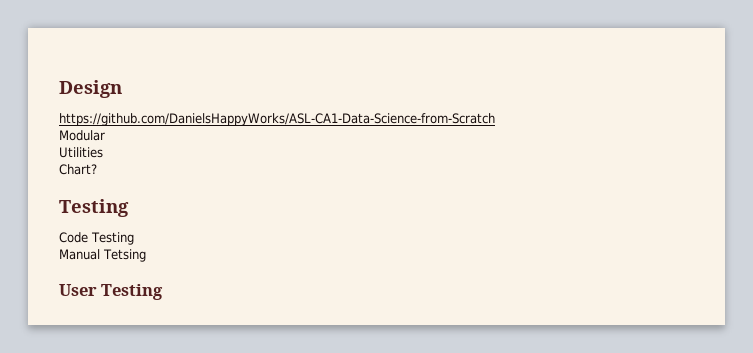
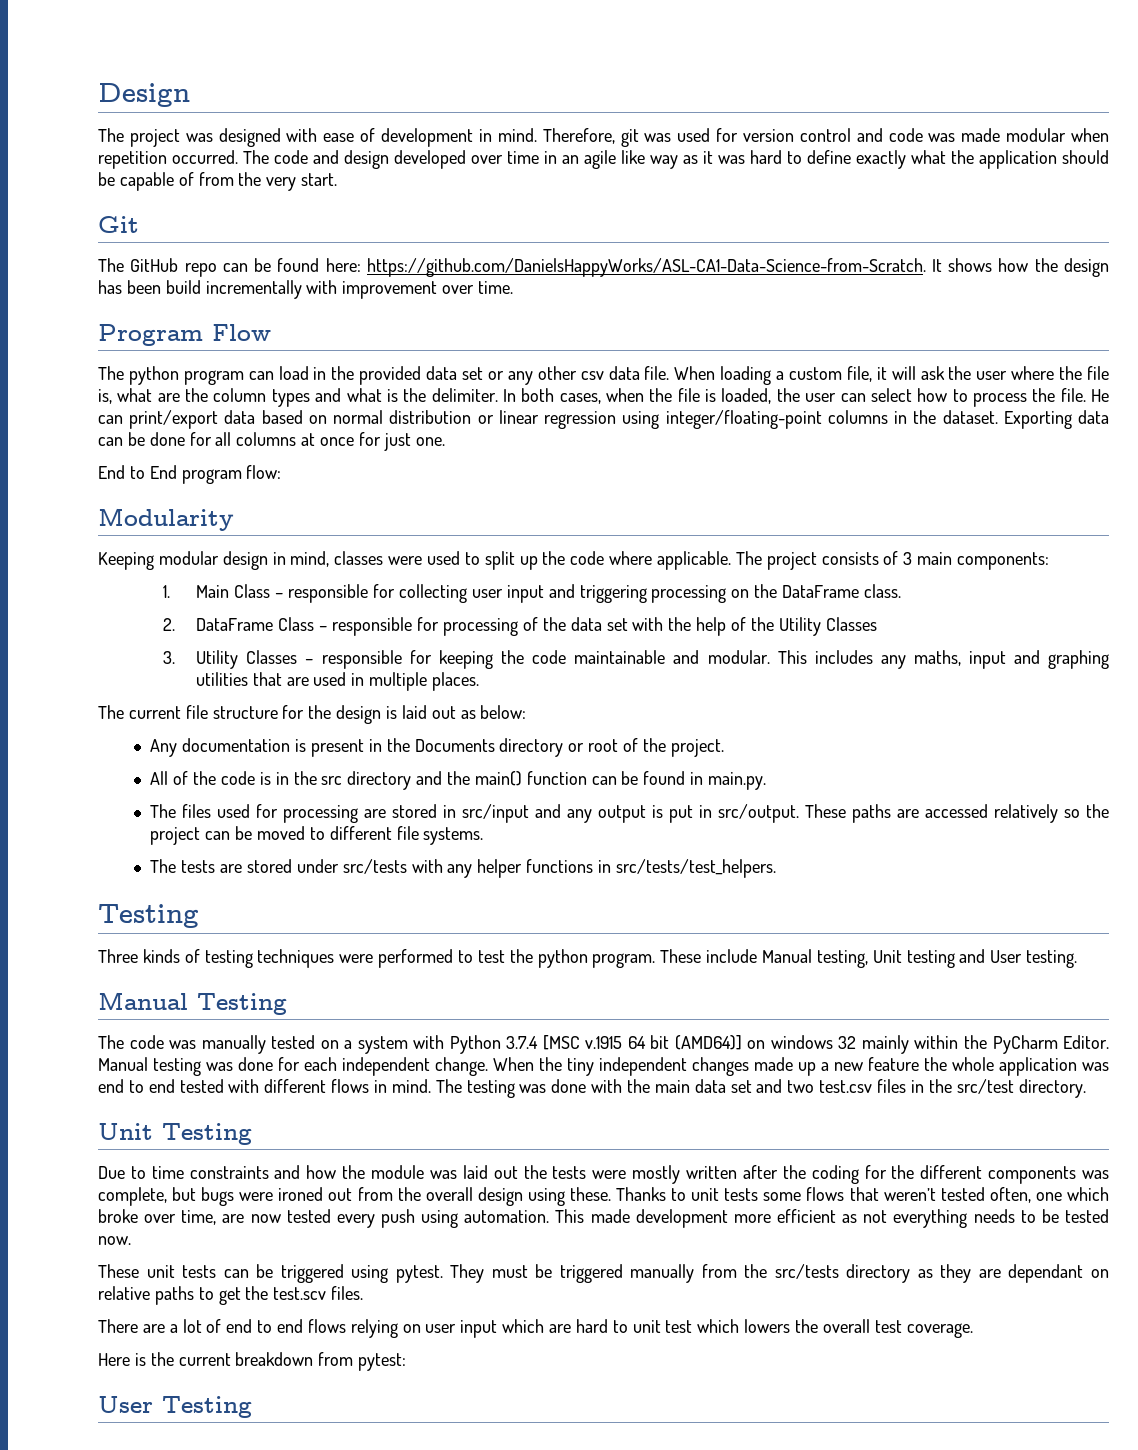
- https://github.com/DanielsHappyWorks/ASL-CA1-Data-Science-from-Scratch
- Modular
- Utilities
- Chart?
+ The project was designed with ease of development in mind. Therefore, git was used for version control and code was made modular when repetition occurred. The code and design developed over time in an agile like way as it was hard to define exactly what the application should be capable of from the very start.
+ Git
+ The GitHub repo can be found here: https://github.com/DanielsHappyWorks/ASL-CA1-Data-Science-from-Scratch. It shows how the design has been build incrementally with improvement over time.
+ Program Flow
+ The python program can load in the provided data set or any other csv data file. When loading a custom file, it will ask the user where the file is, what are the column types and what is the delimiter. In both cases, when the file is loaded, the user can select how to process the file. He can print/export data based on normal distribution or linear regression using integer/floating-point columns in the dataset. Exporting data can be done for all columns at once for just one.
+ End to End program flow:
+ Modularity
+ Keeping modular design in mind, classes were used to split up the code where applicable. The project consists of 3 main components:
+ 1. Main Class – responsible for collecting user input and triggering processing on the DataFrame class.
+ 2. DataFrame Class – responsible for processing of the data set with the help of the Utility Classes
+ 3. Utility Classes – responsible for keeping the code maintainable and modular. This includes any maths, input and graphing utilities that are used in multiple places.
+ The current file structure for the design is laid out as below:
+ Any documentation is present in the Documents directory or root of the project.
+ All of the code is in the src directory and the main() function can be found in main.py.
+ The files used for processing are stored in src/input and any output is put in src/output. These paths are accessed relatively so the project can be moved to different file systems.
+ The tests are stored under src/tests with any helper functions in src/tests/test_helpers.
  Testing
- Code Testing
- Manual Tetsing
+ Three kinds of testing techniques were performed to test the python program. These include Manual testing, Unit testing and User testing.
+ Manual Testing
+ The code was manually tested on a system with Python 3.7.4 [MSC v.1915 64 bit (AMD64)] on windows 32 mainly within the PyCharm Editor. Manual testing was done for each independent change. When the tiny independent changes made up a new feature the whole application was end to end tested with different flows in mind. The testing was done with the main data set and two test.csv files in the src/test directory.
+ Unit Testing
+ Due to time constraints and how the module was laid out the tests were mostly written after the coding for the different components was complete, but bugs were ironed out from the overall design using these. Thanks to unit tests some flows that weren’t tested often, one which broke over time, are now tested every push using automation. This made development more efficient as not everything needs to be tested now.
+ These unit tests can be triggered using pytest. They must be triggered manually from the src/tests directory as they are dependant on relative paths to get the test.scv files.
+ There are a lot of end to end flows relying on user input which are hard to unit test which lowers the overall test coverage.
+ Here is the current breakdown from pytest:

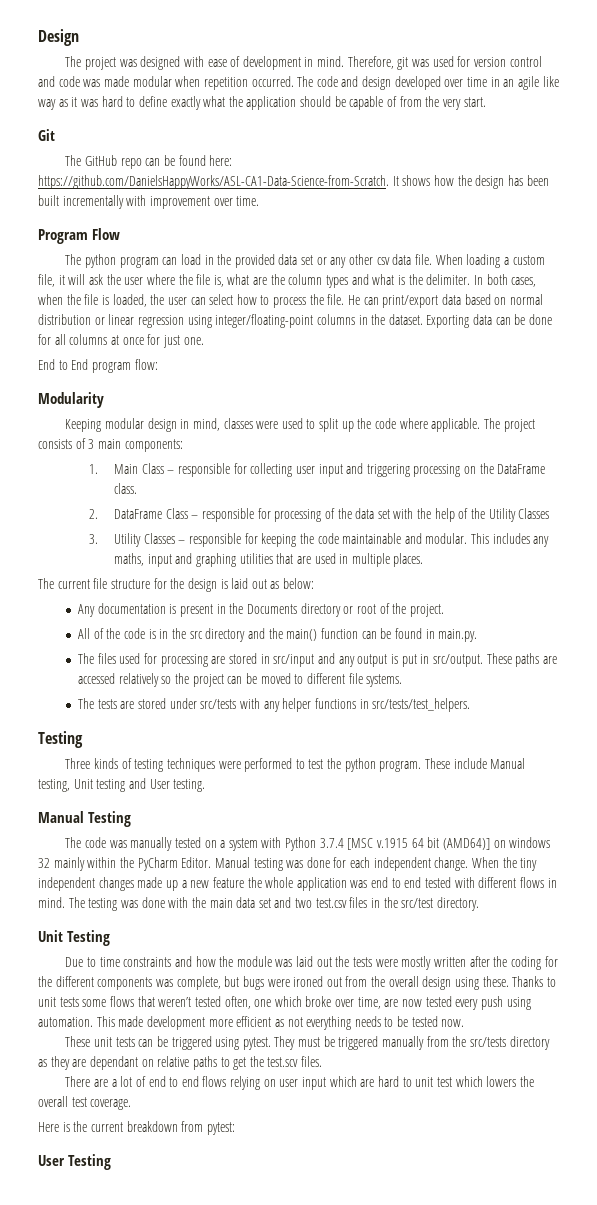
- The GitHub repo can be found here: https://github.com/DanielsHappyWorks/ASL-CA1-Data-Science-from-Scratch. It shows how the design has been build incrementally with improvement over time.
+ The GitHub repo can be found here: https://github.com/DanielsHappyWorks/ASL-CA1-Data-Science-from-Scratch. It shows how the design has been built incrementally with improvement over time.

